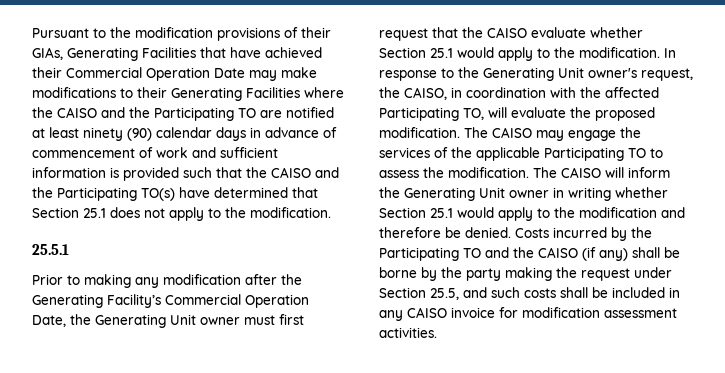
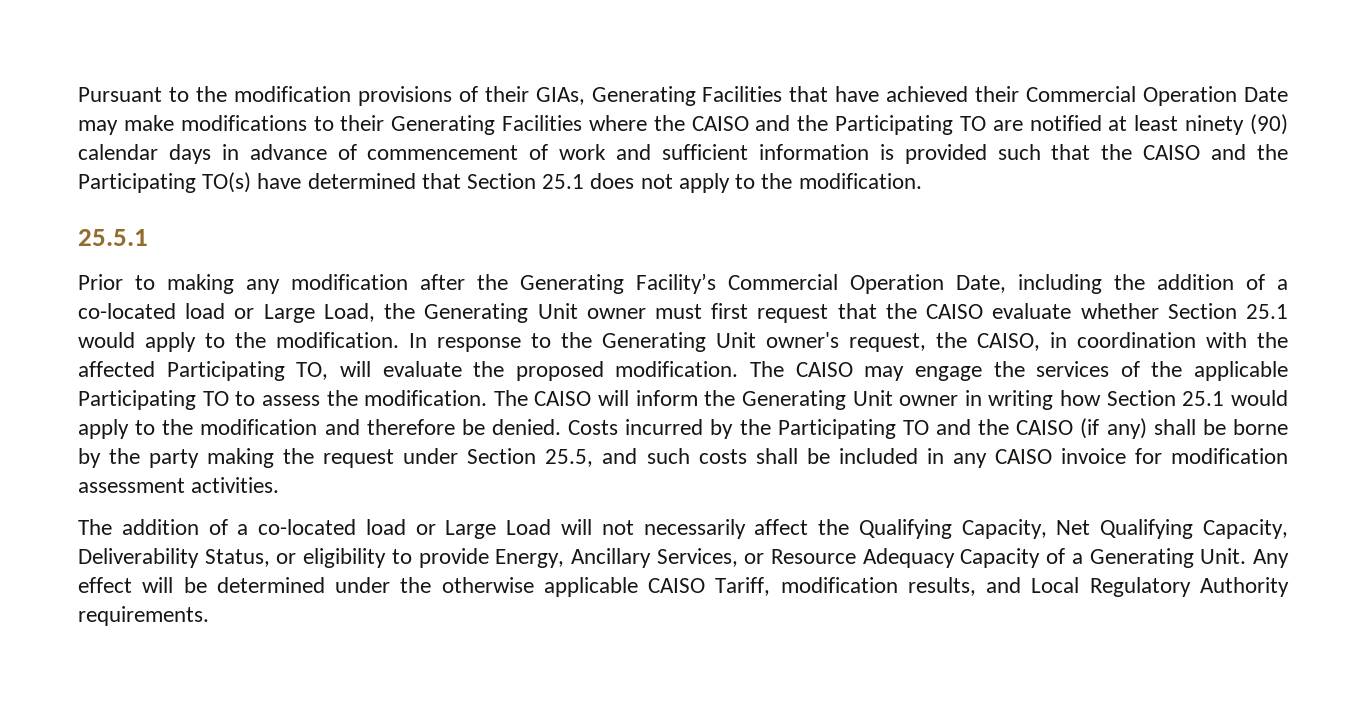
- Prior to making any modification after the Generating Facility’s Commercial Operation Date, the Generating Unit owner must first request that the CAISO evaluate whether Section 25.1 would apply to the modification.
+ Prior to making any modification after the Generating Facility’s Commercial Operation Date, including the addition of a co-located load or Large Load, the Generating Unit owner must first request that the CAISO evaluate whether Section 25.1 would apply to the modification.
- The CAISO will inform the Generating Unit owner in writing whether Section 25.1 would apply to the modification and therefore be denied.
+ The CAISO will inform the Generating Unit owner in writing how Section 25.1 would apply to the modification and therefore be denied.
+ The addition of a co-located load or Large Load will not necessarily affect the Qualifying Capacity, Net Qualifying Capacity, Deliverability Status, or eligibility to provide Energy, Ancillary Services, or Resource Adequacy Capacity of a Generating Unit. Any effect will be determined under the otherwise applicable CAISO Tariff, modification results, and Local Regulatory Authority requirements.

